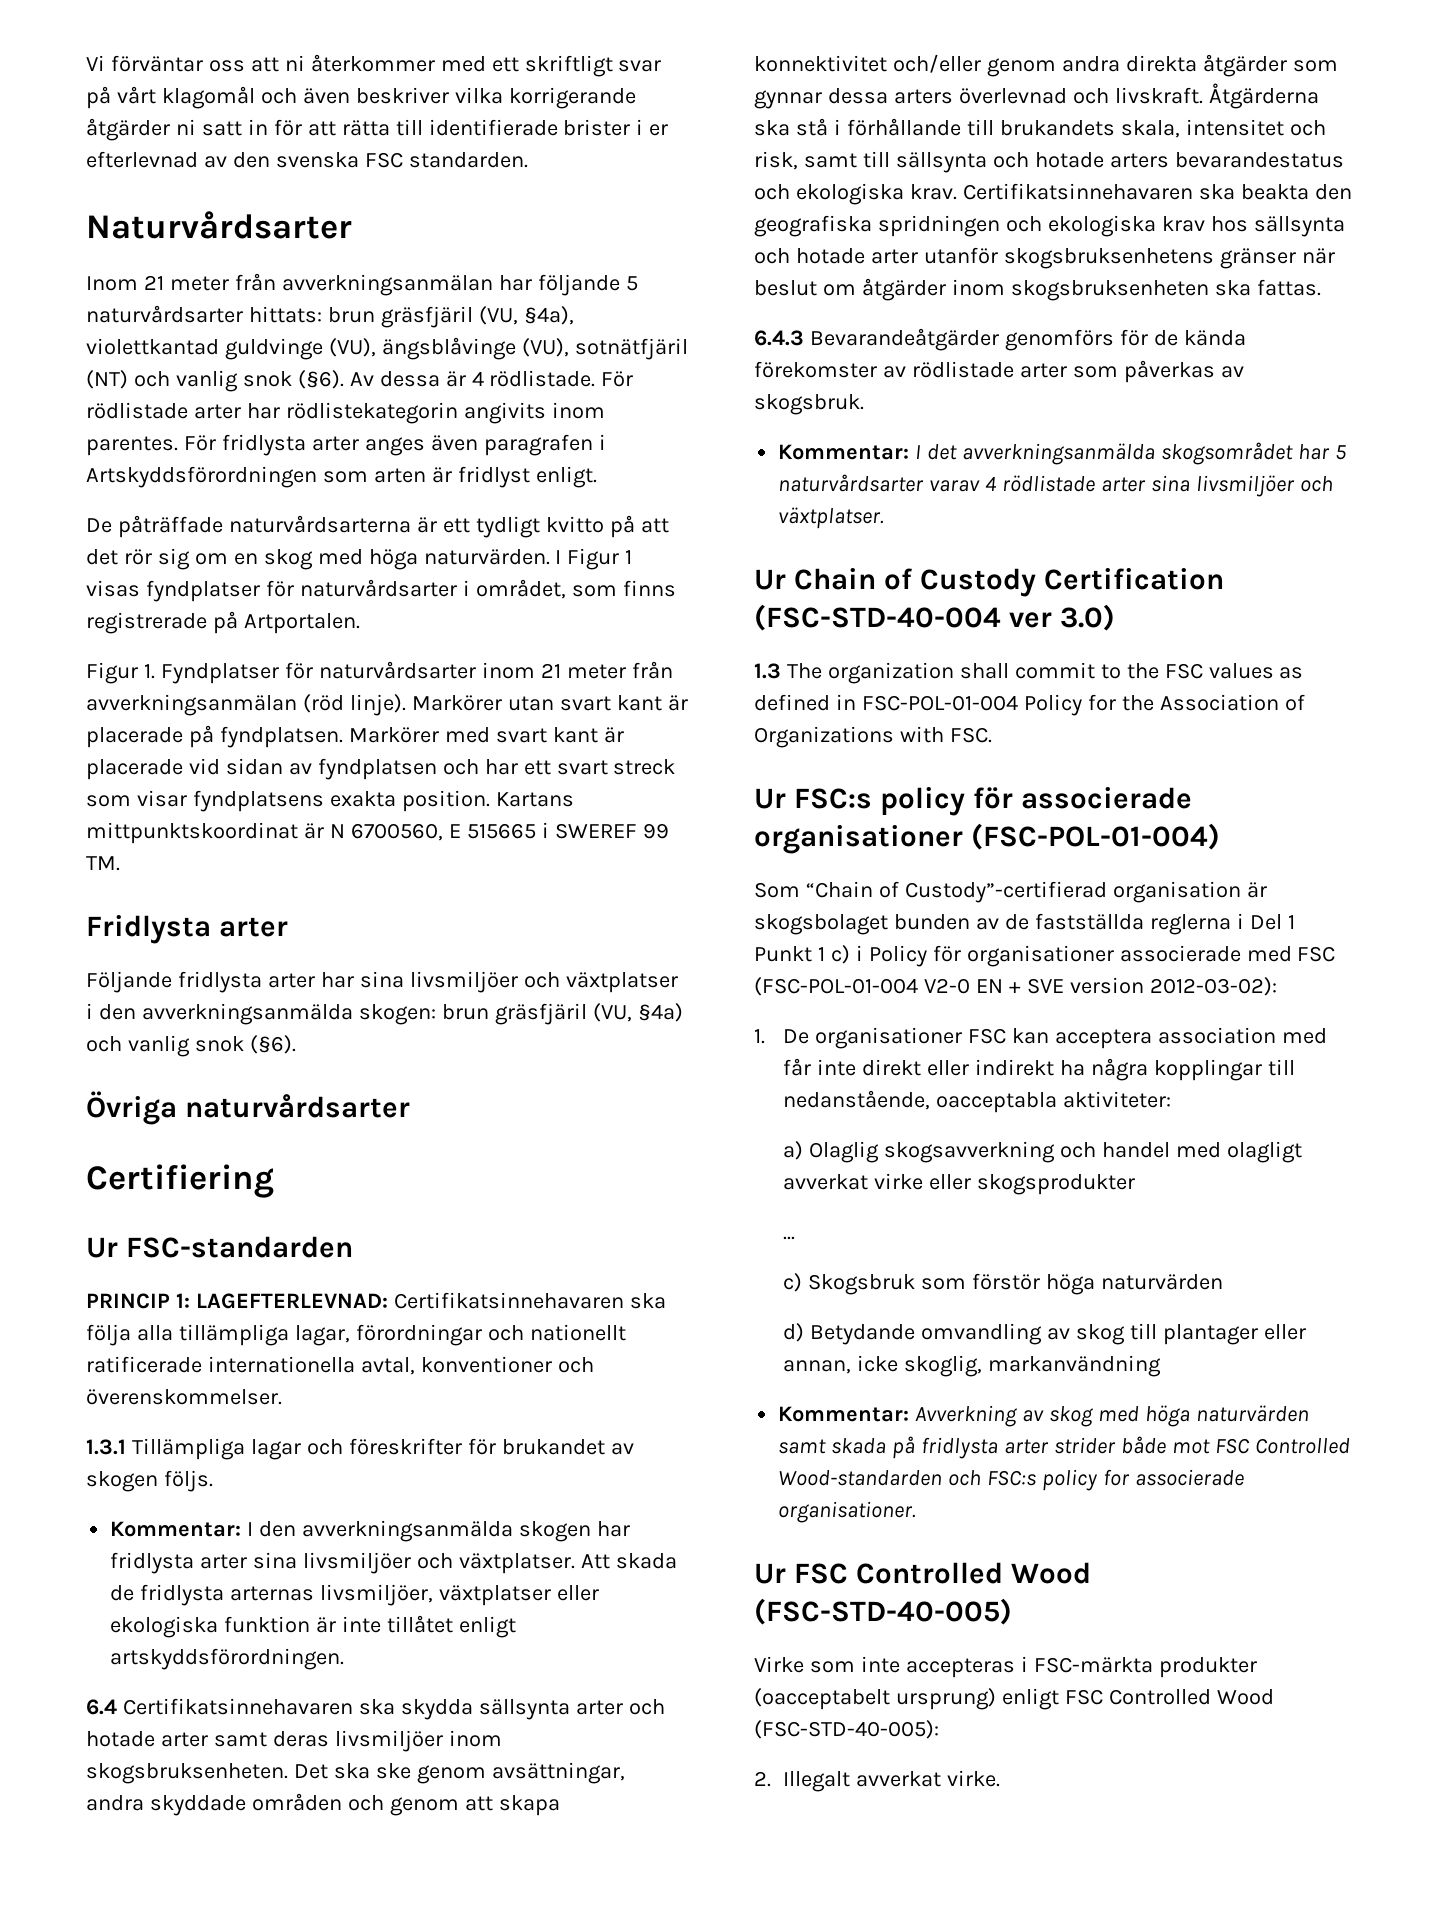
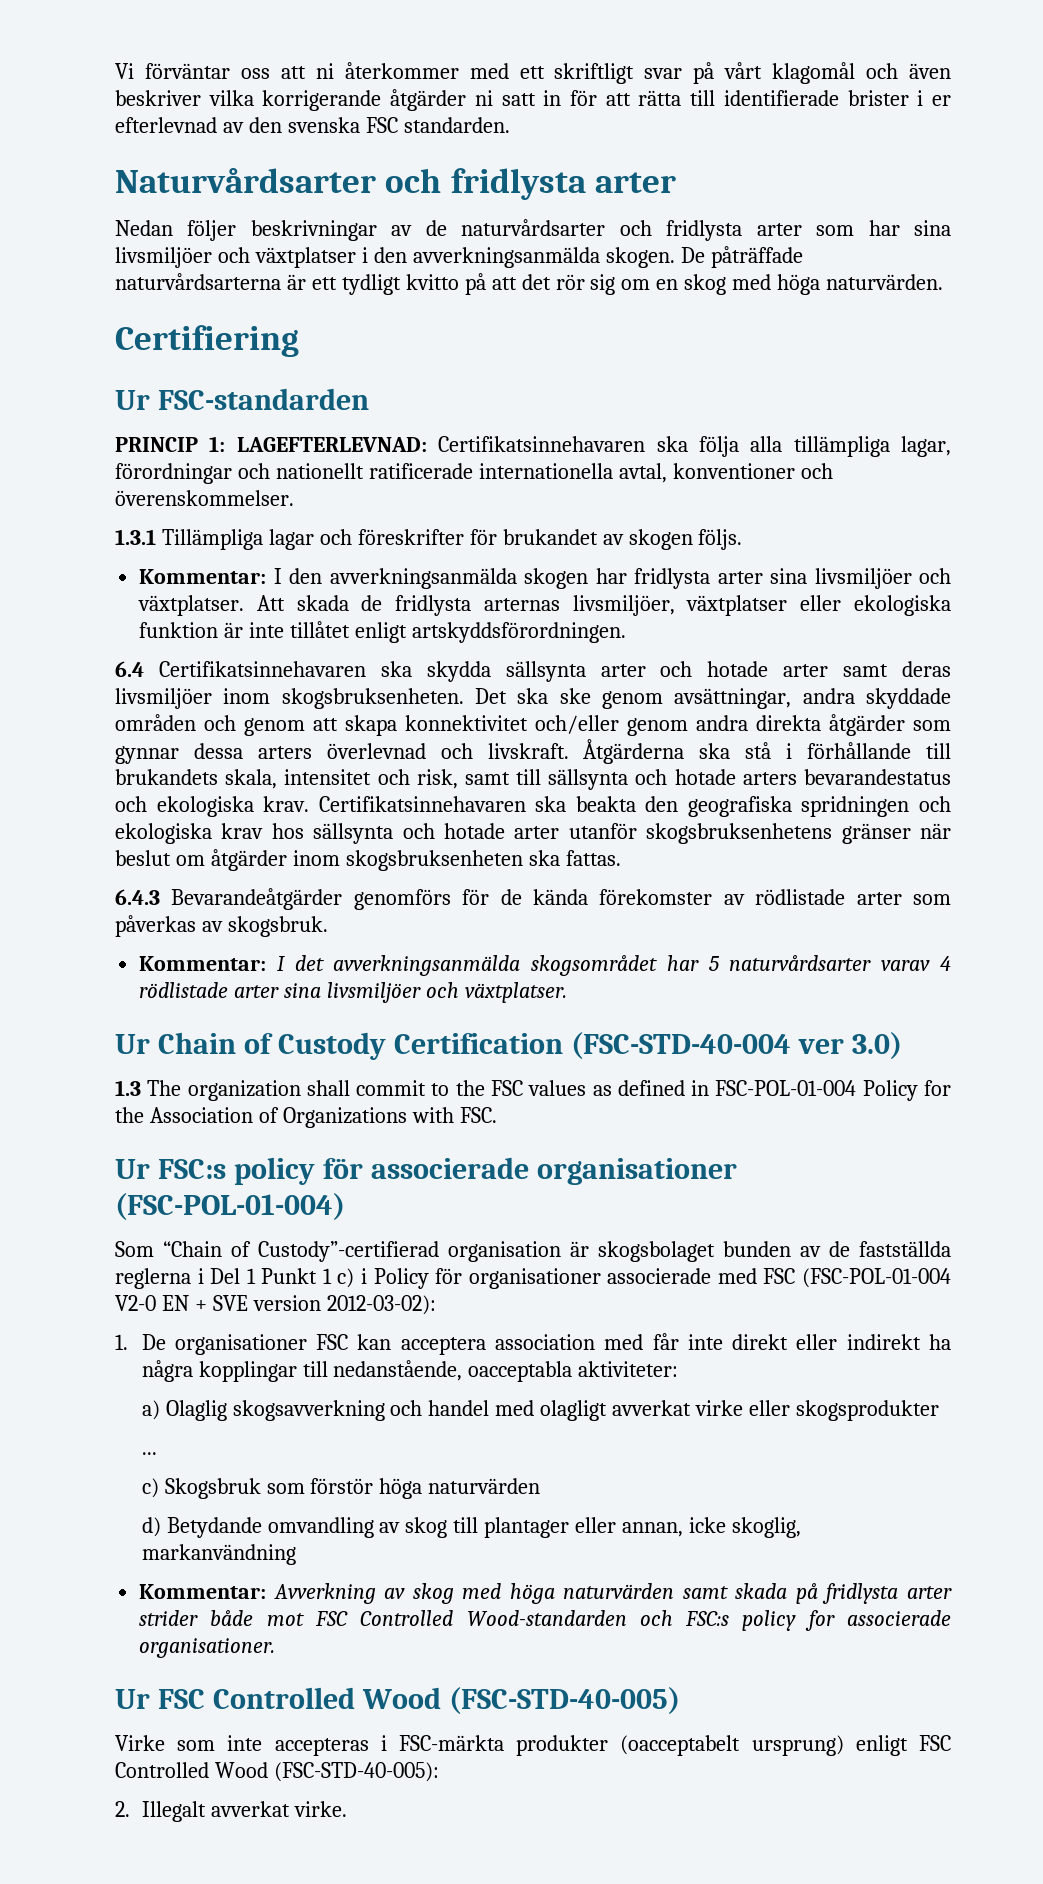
- Naturvårdsarter
- Inom 21 meter från avverkningsanmälan har följande 5 naturvårdsarter hittats: brun gräsfjäril (VU, §4a), violettkantad guldvinge (VU), ängsblåvinge (VU), sotnätfjäril (NT) och vanlig snok (§6). Av dessa är 4 rödlistade. För rödlistade arter har rödlistekategorin angivits inom parentes. För fridlysta arter anges även paragrafen i Artskyddsförordningen som arten är fridlyst enligt.
- De påträffade naturvårdsarterna är ett tydligt kvitto på att det rör sig om en skog med höga naturvärden. I Figur 1 visas fyndplatser för naturvårdsarter i området, som finns registrerade på Artportalen.
- Figur 1. Fyndplatser för naturvårdsarter inom 21 meter från avverkningsanmälan (röd linje). Markörer utan svart kant är placerade på fyndplatsen. Markörer med svart kant är placerade vid sidan av fyndplatsen och har ett svart streck som visar fyndplatsens exakta position. Kartans mittpunktskoordinat är N 6700560, E 515665 i SWEREF 99 TM.
- Fridlysta arter
- Följande fridlysta arter har sina livsmiljöer och växtplatser i den avverkningsanmälda skogen: brun gräsfjäril (VU, §4a) och vanlig snok (§6).
- Övriga naturvårdsarter
+ Naturvårdsarter och fridlysta arter
+ Nedan följer beskrivningar av de naturvårdsarter och fridlysta arter som har sina livsmiljöer och växtplatser i den avverkningsanmälda skogen. De påträffade naturvårdsarterna är ett tydligt kvitto på att det rör sig om en skog med höga naturvärden.

